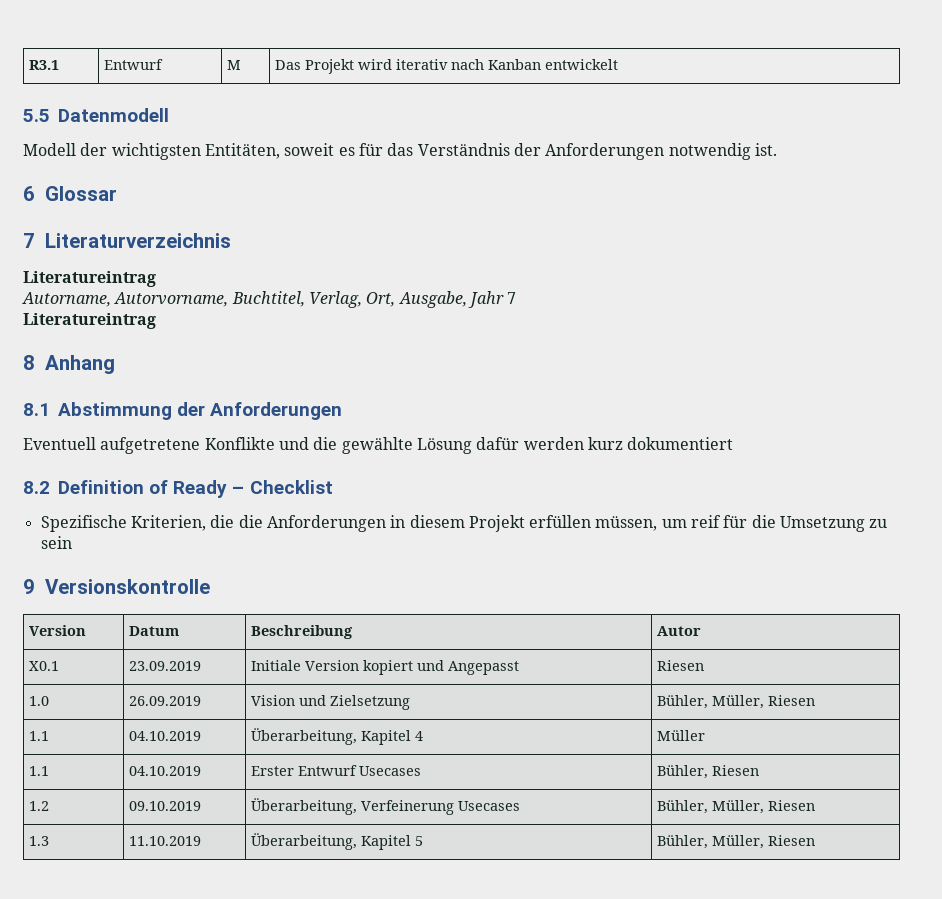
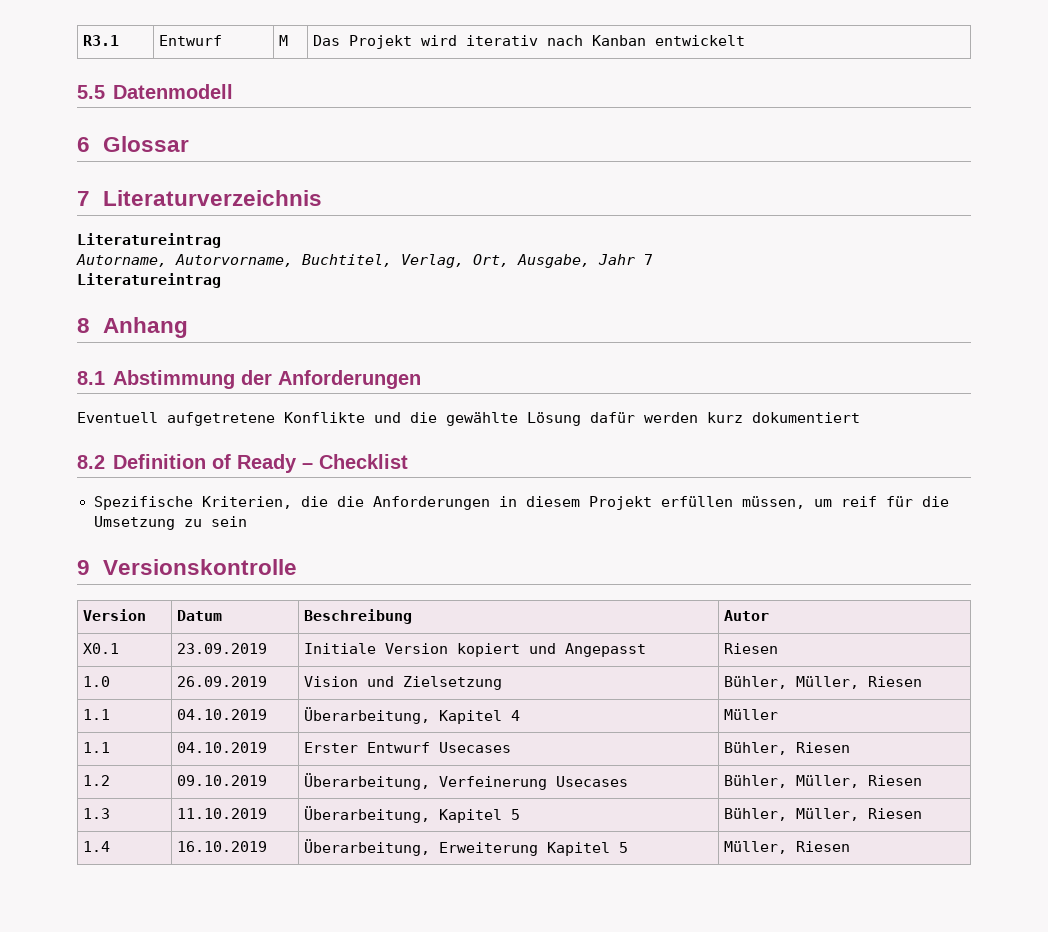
- Modell der wichtigsten Entitäten, soweit es für das Verständnis der Anforderungen notwendig ist.
+ 1.4 | 16.10.2019 | Überarbeitung, Erweiterung Kapitel 5 | Müller, Riesen

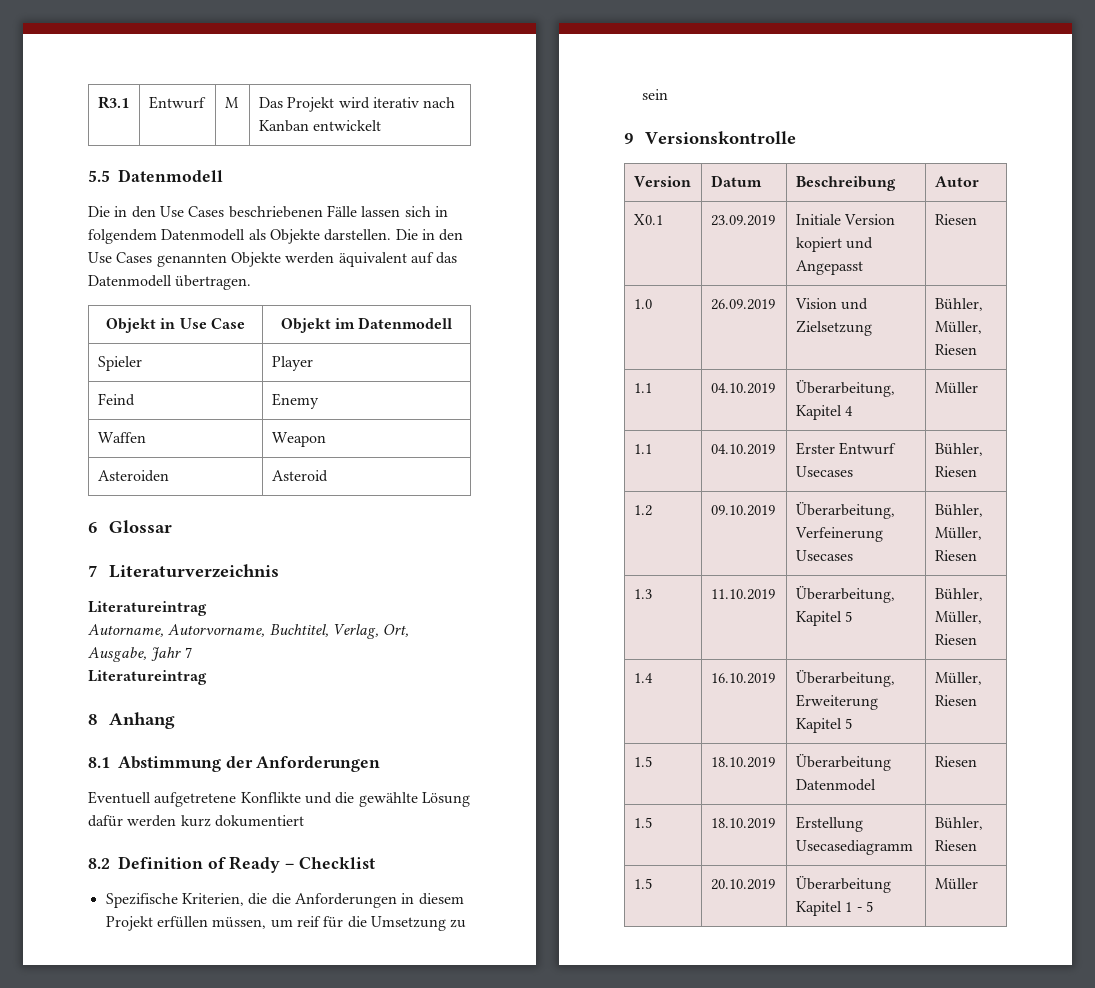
+ Die in den Use Cases beschriebenen Fälle lassen sich in folgendem Datenmodell als Objekte darstellen. Die in den Use Cases genannten Objekte werden äquivalent auf das Datenmodell übertragen.
+ Objekt in Use Case | Objekt im Datenmodell
+ Spieler | Player
+ Feind | Enemy
+ Waffen | Weapon
+ Asteroiden | Asteroid
+ 1.5 | 18.10.2019 | Überarbeitung Datenmodel | Riesen
+ 1.5 | 18.10.2019 | Erstellung Usecasediagramm | Bühler, Riesen
+ 1.5 | 20.10.2019 | Überarbeitung Kapitel 1 - 5 | Müller

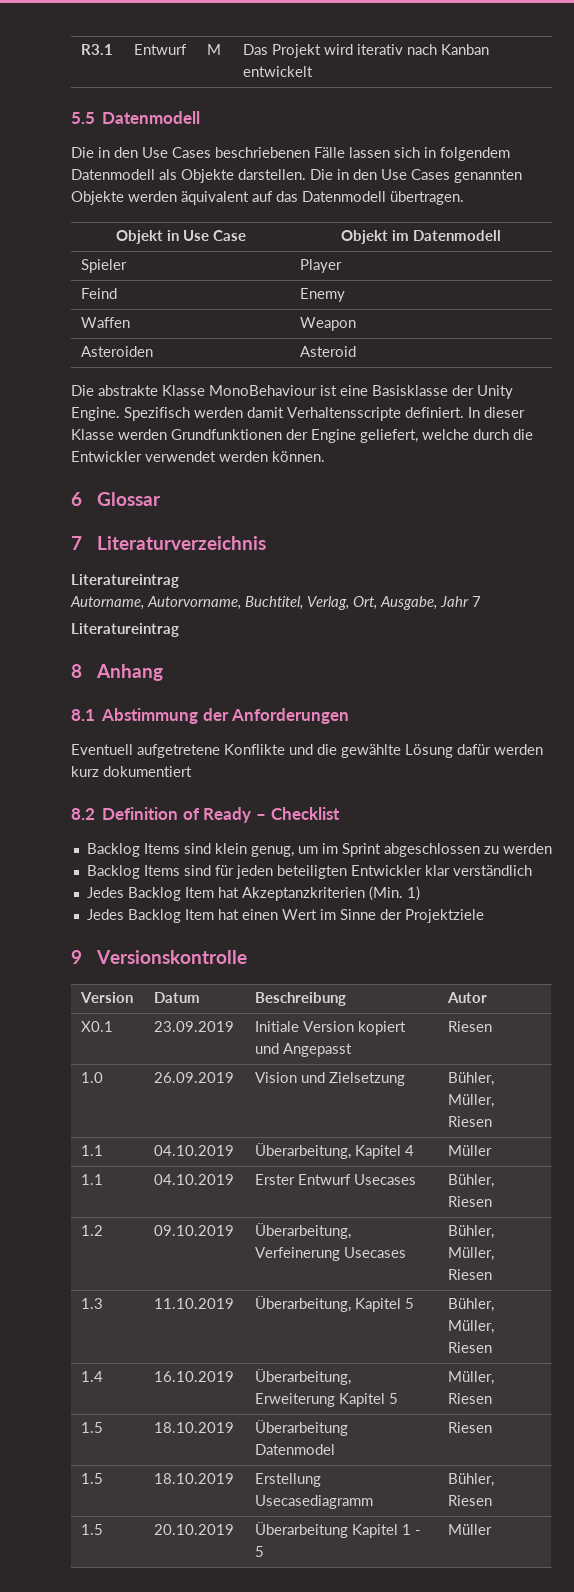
+ Die abstrakte Klasse MonoBehaviour ist eine Basisklasse der Unity Engine. Spezifisch werden damit Verhaltensscripte definiert. In dieser Klasse werden Grundfunktionen der Engine geliefert, welche durch die Entwickler verwendet werden können.
- Spezifische Kriterien, die die Anforderungen in diesem Projekt erfüllen müssen, um reif für die Umsetzung zu sein
+ Backlog Items sind klein genug, um im Sprint abgeschlossen zu werden
+ Backlog Items sind für jeden beteiligten Entwickler klar verständlich
+ Jedes Backlog Item hat Akzeptanzkriterien (Min. 1)
+ Jedes Backlog Item hat einen Wert im Sinne der Projektziele

